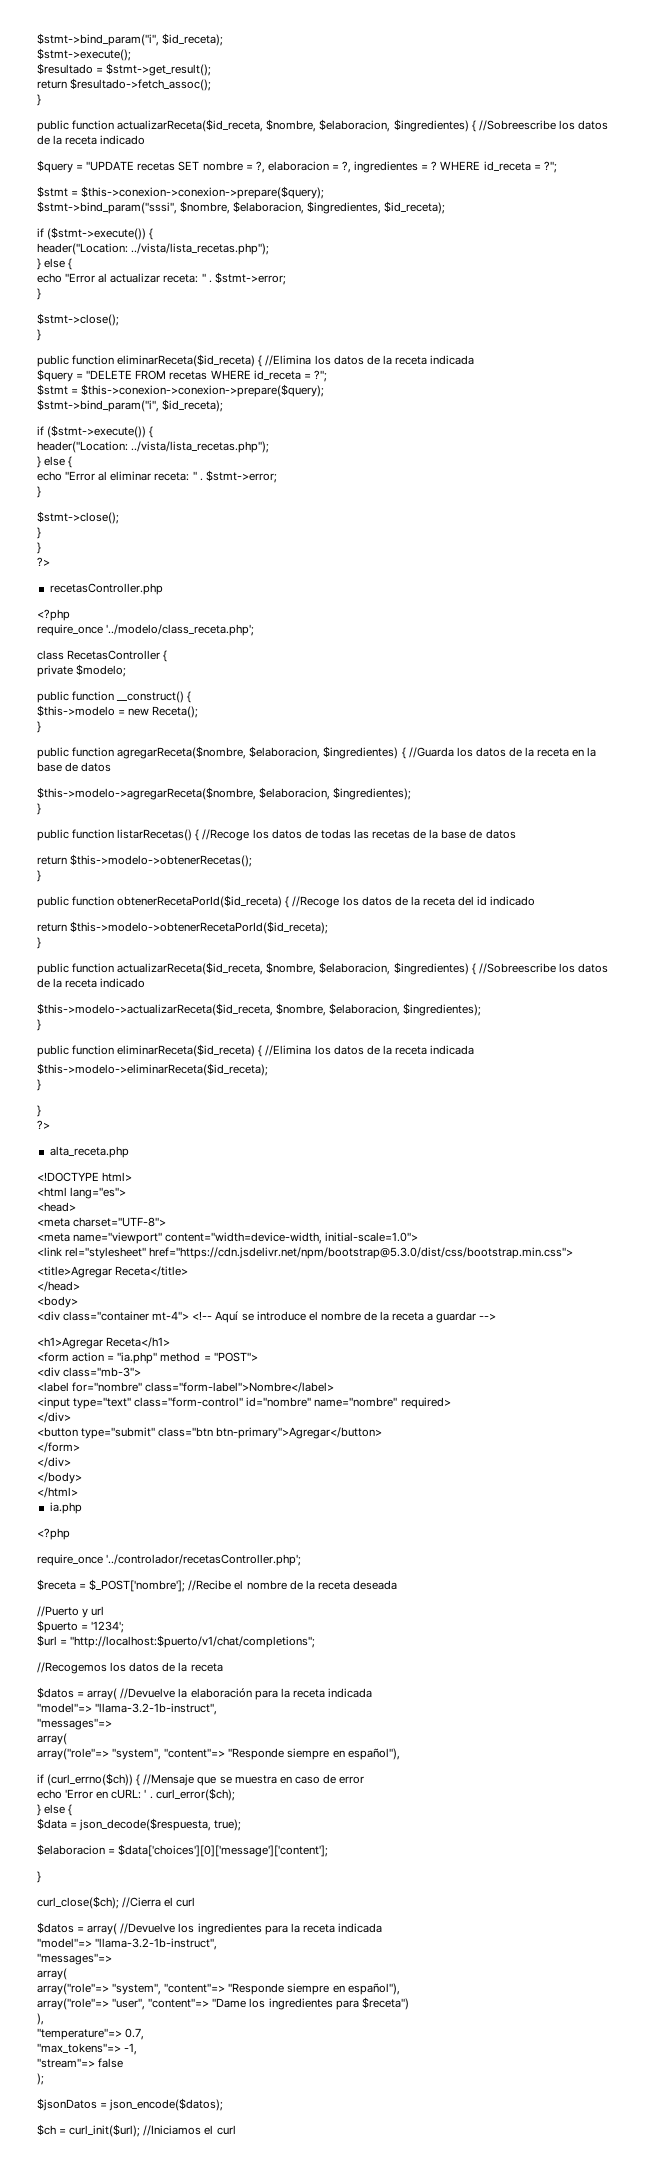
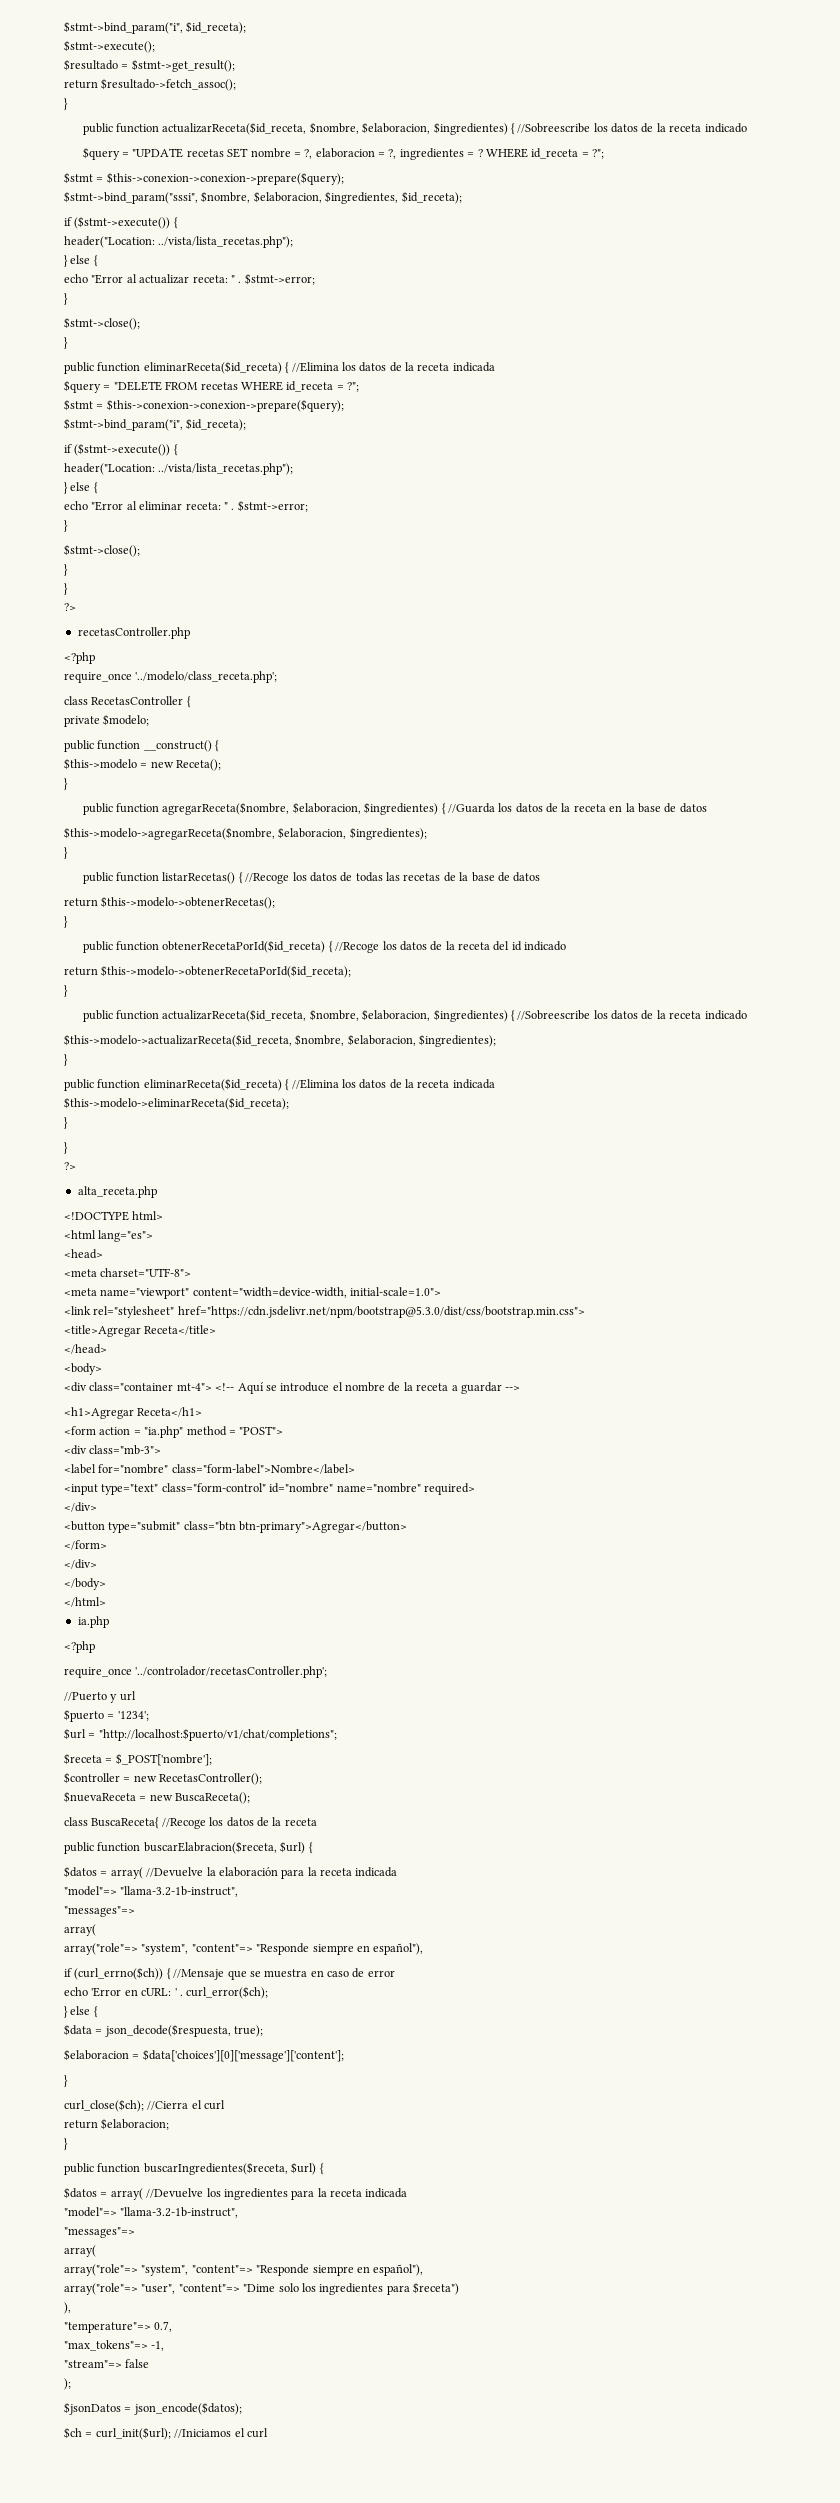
- $receta = $_POST['nombre']; //Recibe el nombre de la receta deseada
- //Recogemos los datos de la receta
+ $receta = $_POST['nombre'];
+ $controller = new RecetasController();
+ $nuevaReceta = new BuscaReceta();
+ class BuscaReceta{ //Recoge los datos de la receta
+ public function buscarElabracion($receta, $url) {
+ return $elaboracion;
+ }
+ public function buscarIngredientes($receta, $url) {
- array("role"=> "user", "content"=> "Dame los ingredientes para $receta")
+ array("role"=> "user", "content"=> "Dime solo los ingredientes para $receta")

